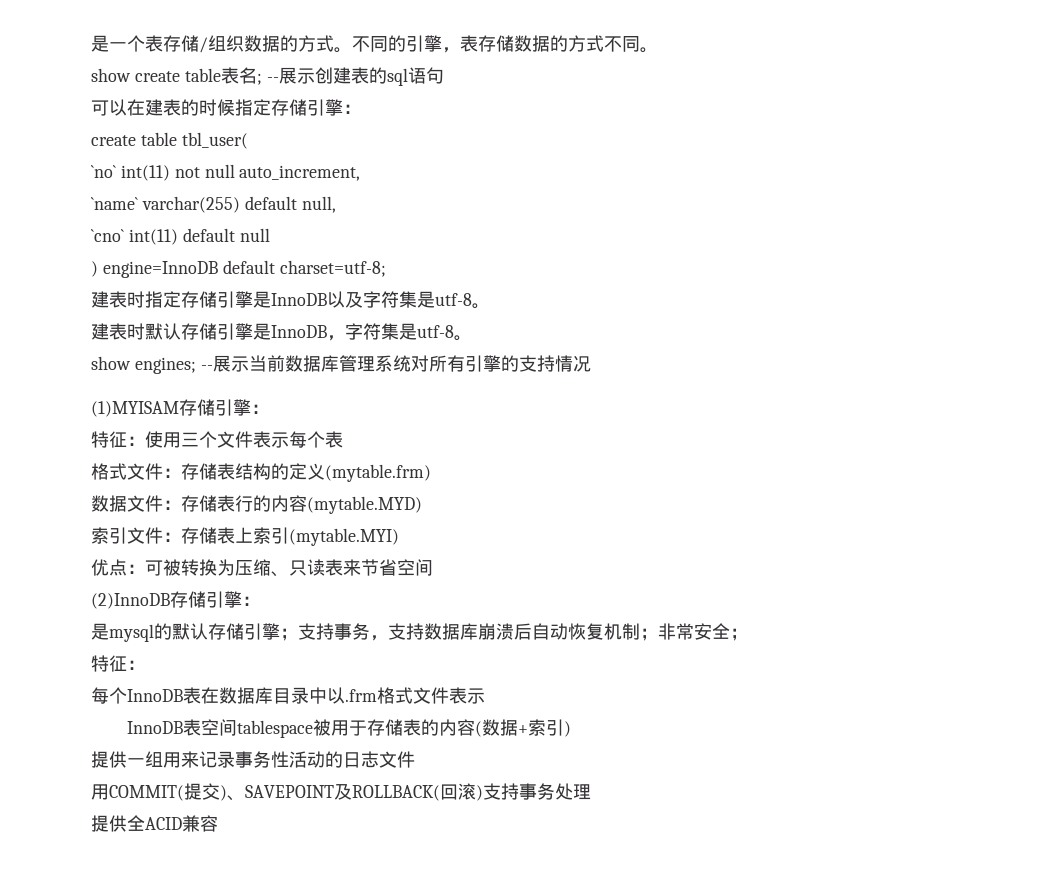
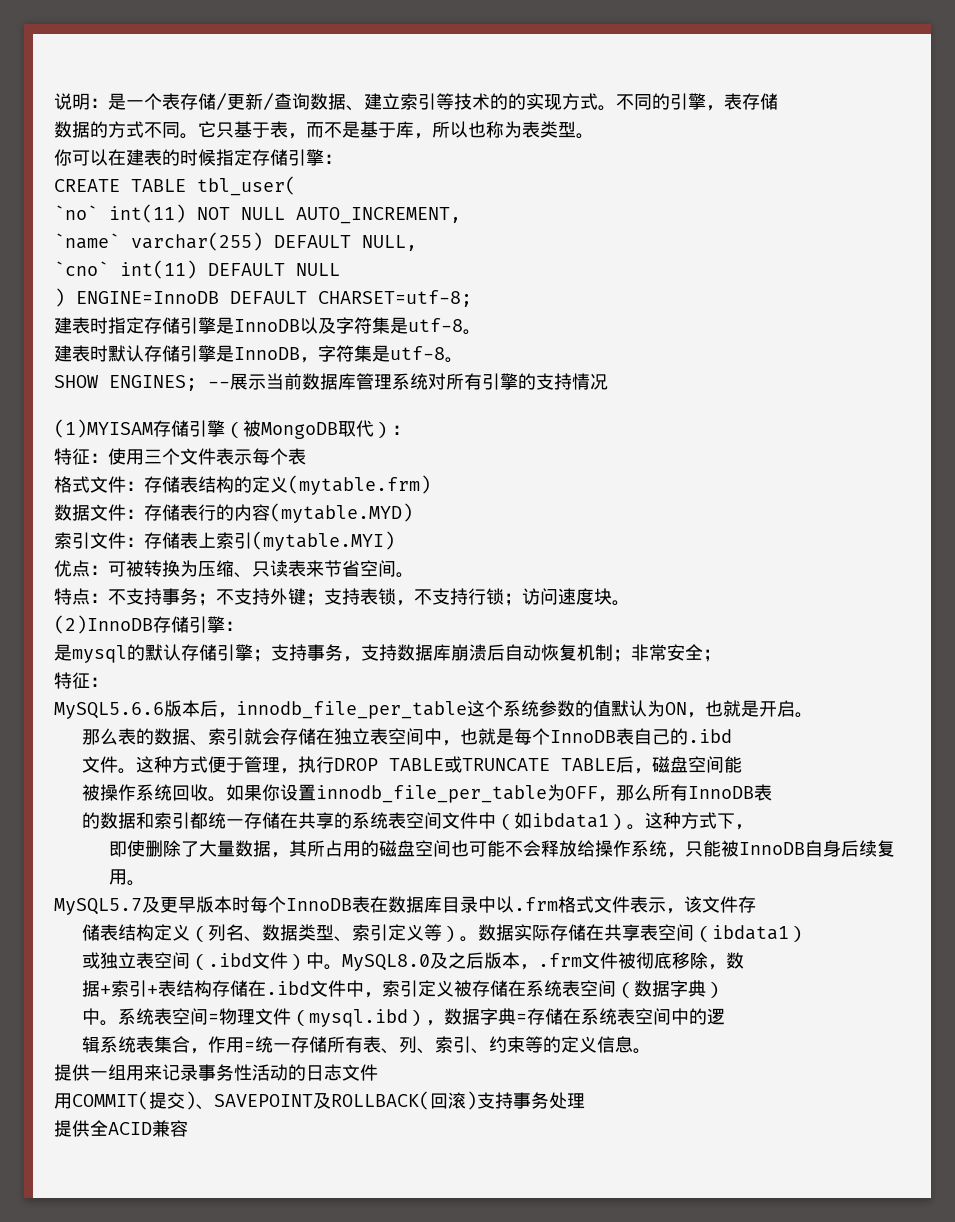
- 是一个表存储/组织数据的方式。
+ 说明：是一个表存储/更新/查询数据、建立索引等技术的的实现方式。
- 不同的引擎，表存储数据的方式不同。
- show create table表名; --展示创建表的sql语句
- 可以在建表的时候指定存储引擎：
+ 不同的引擎，表存储
+ 数据的方式不同。它只基于表，而不是基于库，所以也称为表类型。
+ 你可以在建表的时候指定存储引擎：
- create table tbl_user(
+ CREATE TABLE tbl_user(
- `no` int(11) not null auto_increment,
+ `no` int(11) NOT NULL AUTO_INCREMENT,
- `name` varchar(255) default null,
+ `name` varchar(255) DEFAULT NULL,
- `cno` int(11) default null
- ) engine=InnoDB default charset=utf-8;
+ `cno` int(11) DEFAULT NULL
+ ) ENGINE=InnoDB DEFAULT CHARSET=utf-8;
- show engines; --展示当前数据库管理系统对所有引擎的支持情况
+ SHOW ENGINES; --展示当前数据库管理系统对所有引擎的支持情况
- (1)MYISAM存储引擎：
+ (1)MYISAM存储引擎（被MongoDB取代）：
- 优点：可被转换为压缩、只读表来节省空间
+ 优点：可被转换为压缩、只读表来节省空间。
+ 特点：不支持事务；不支持外键；支持表锁，不支持行锁；访问速度块。
- 每个InnoDB表在数据库目录中以.frm格式文件表示
- InnoDB表空间tablespace被用于存储表的内容(数据+索引)
+ MySQL5.6.6版本后，innodb_file_per_table这个系统参数的值默认为ON，也就是开启。
+ 那么表的数据、索引就会存储在独立表空间中，也就是每个InnoDB表自己的.ibd
+ 文件。这种方式便于管理，执行DROP TABLE或TRUNCATE TABLE后，磁盘空间能
+ 被操作系统回收。如果你设置innodb_file_per_table为OFF，那么所有InnoDB表
+ 的数据和索引都统一存储在共享的系统表空间文件中（如ibdata1）。这种方式下，
+ 即使删除了大量数据，其所占用的磁盘空间也可能不会释放给操作系统，只能被InnoDB自身后续复用。
+ MySQL5.7及更早版本时每个InnoDB表在数据库目录中以.frm格式文件表示，该文件存
+ 储表结构定义（列名、数据类型、索引定义等）。数据实际存储在共享表空间（ibdata1）
+ 或独立表空间（.ibd文件）中。MySQL8.0及之后版本，.frm文件被彻底移除，数
+ 据+索引+表结构存储在.ibd文件中，索引定义被存储在系统表空间（数据字典）
+ 中。系统表空间=物理文件（mysql.ibd），数据字典=存储在系统表空间中的逻
+ 辑系统表集合，作用=统一存储所有表、列、索引、约束等的定义信息。

